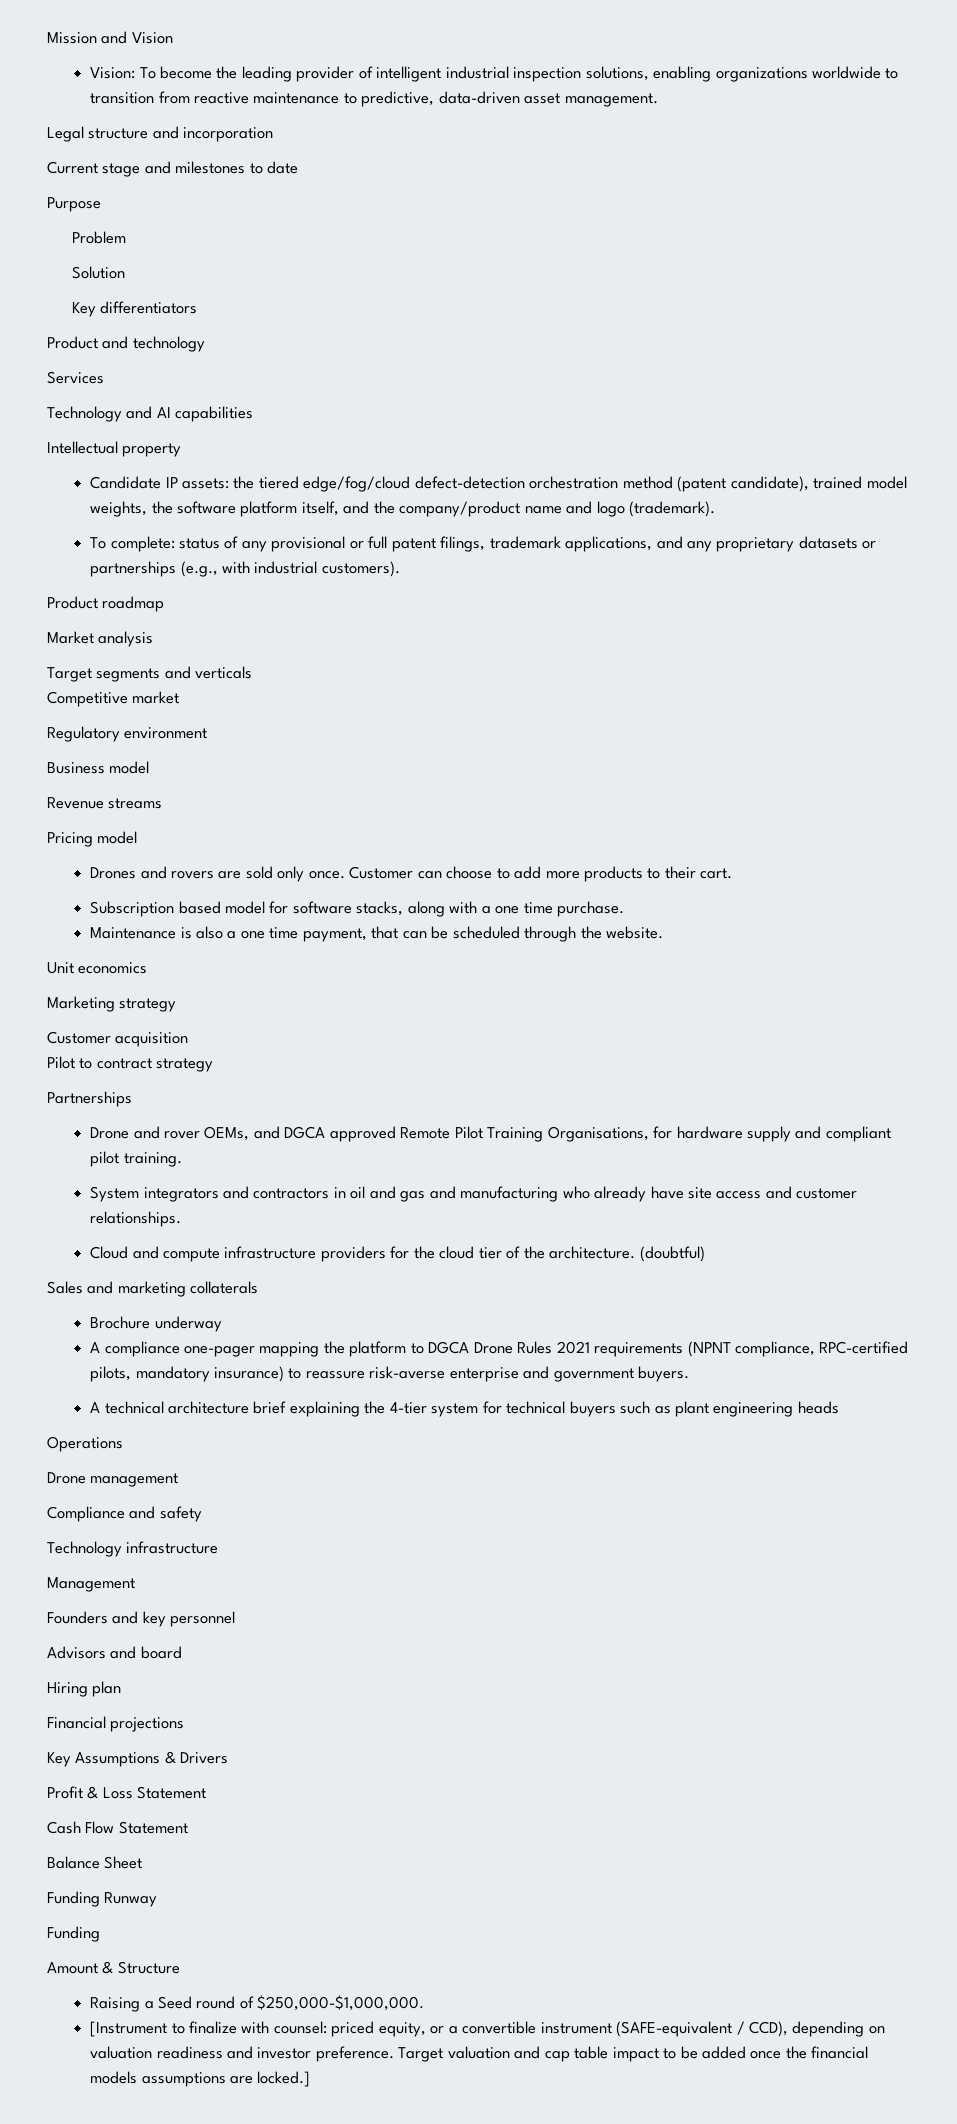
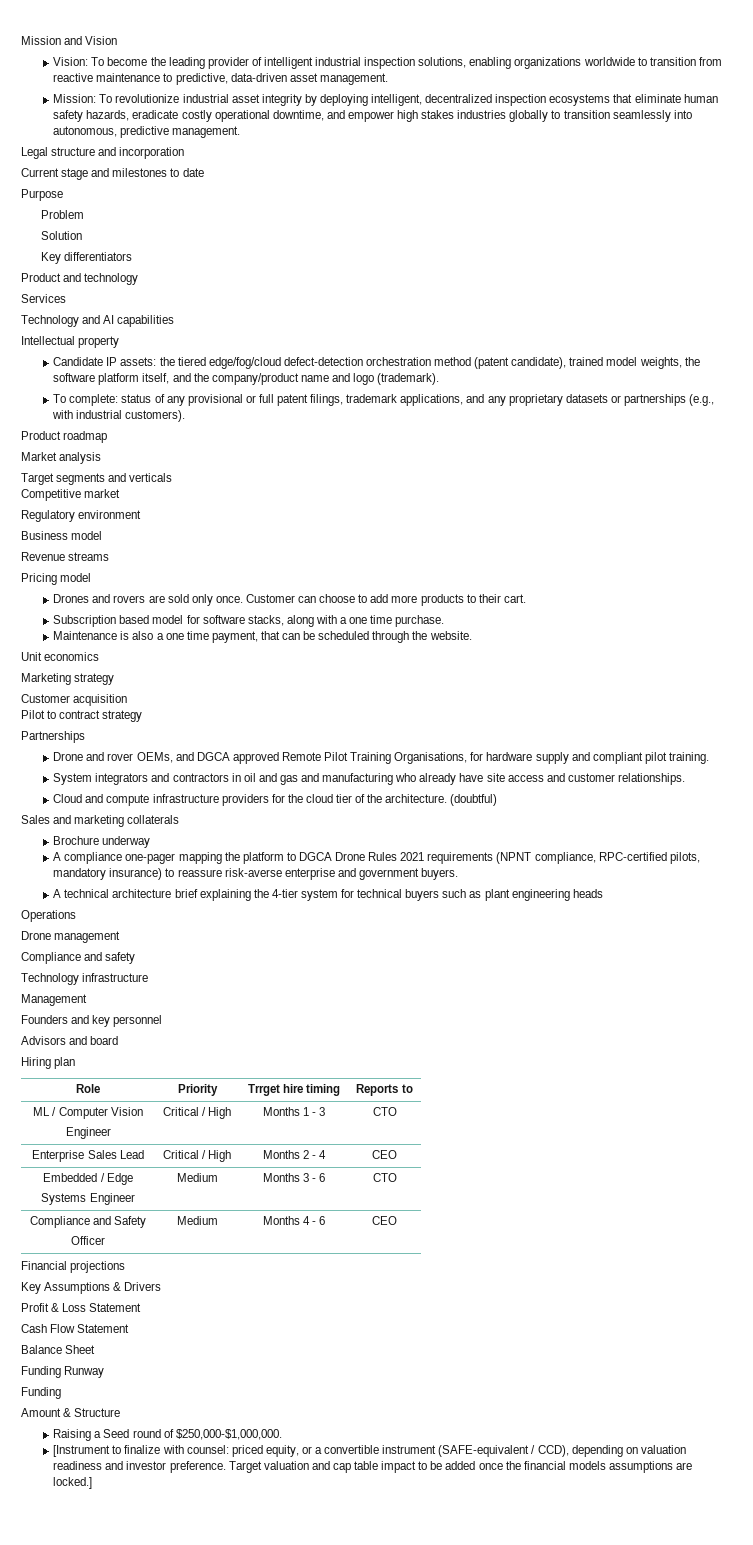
+ Mission: To revolutionize industrial asset integrity by deploying intelligent, decentralized inspection ecosystems that eliminate human safety hazards, eradicate costly operational downtime, and empower high stakes industries globally to transition seamlessly into autonomous, predictive management.
+ Role | Priority | Trrget hire timing | Reports to
+ ML / Computer Vision
+ Engineer | Critical / High | Months 1 - 3 | CTO
+ Enterprise Sales Lead | Critical / High | Months 2 - 4 | CEO
+ Embedded / Edge
+ Systems Engineer | Medium | Months 3 - 6 | CTO
+ Compliance and Safety
+ Officer | Medium | Months 4 - 6 | CEO

